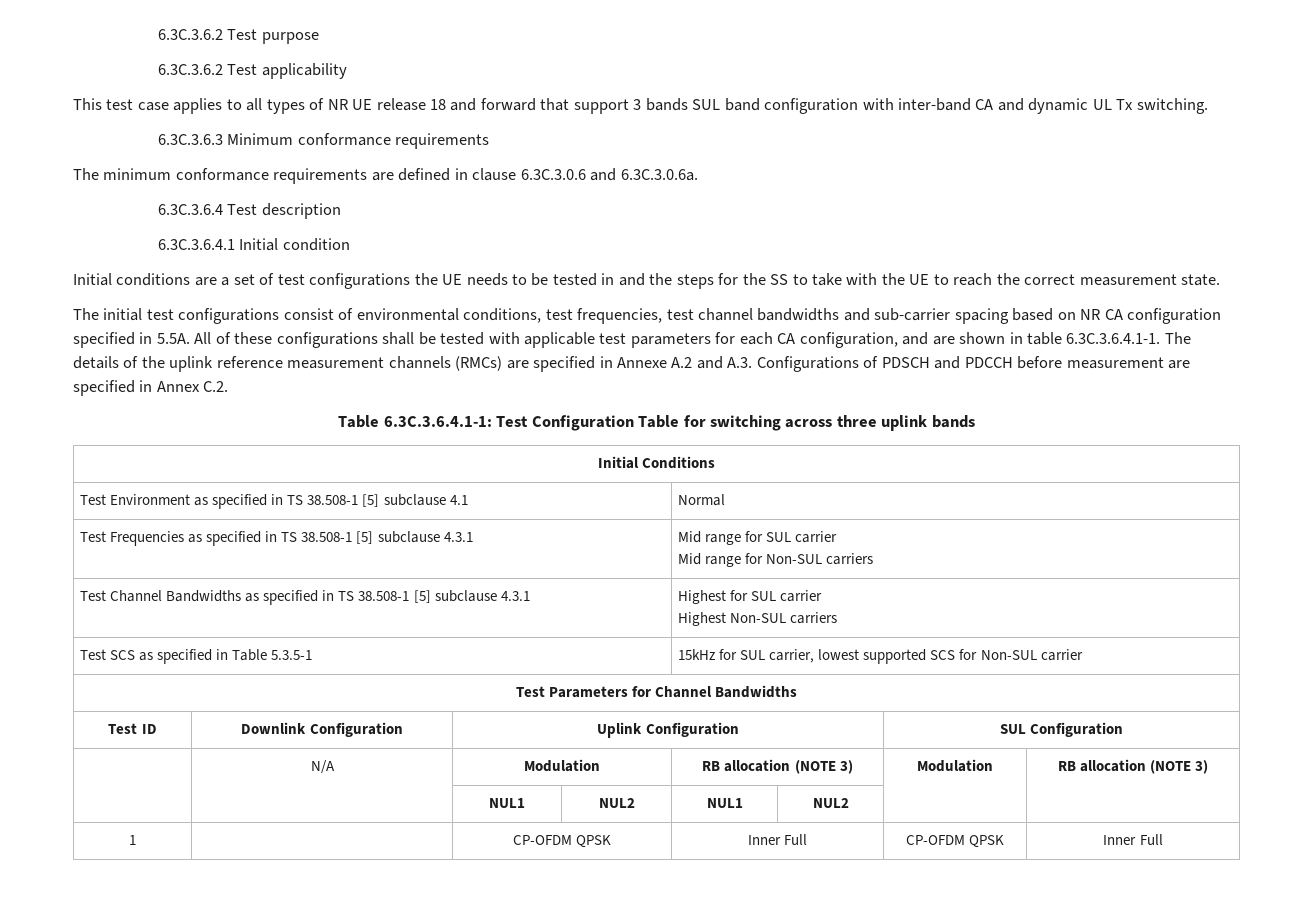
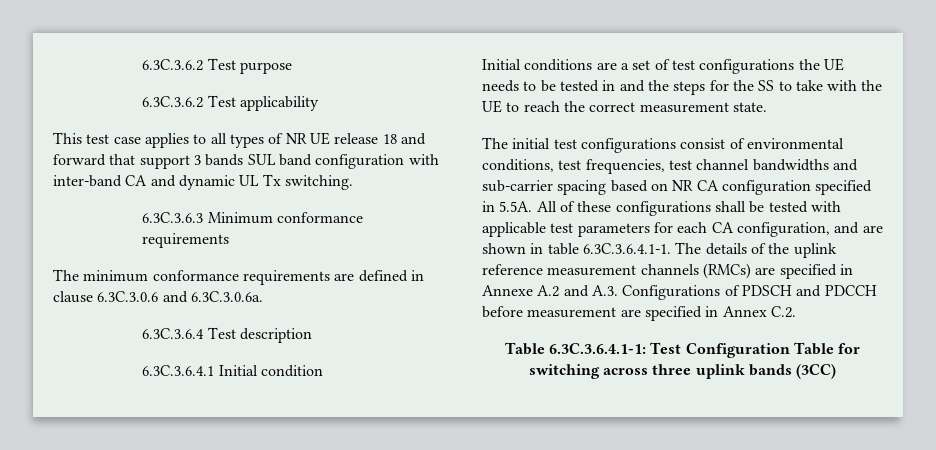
- Table 6.3C.3.6.4.1-1: Test Configuration Table for switching across three uplink bands
- Initial Conditions
- Test Environment as specified in TS 38.508-1 [5] subclause 4.1 | Normal
- Test Frequencies as specified in TS 38.508-1 [5] subclause 4.3.1 | Mid range for SUL carrier
- Mid range for Non-SUL carriers
- Test Channel Bandwidths as specified in TS 38.508-1 [5] subclause 4.3.1 | Highest for SUL carrier
- Highest Non-SUL carriers
- Test SCS as specified in Table 5.3.5-1 | 15kHz for SUL carrier, lowest supported SCS for Non-SUL carrier
- Test Parameters for Channel Bandwidths
- Test ID | Downlink Configuration | Uplink Configuration | SUL Configuration
- | N/A | Modulation | RB allocation (NOTE 3) | Modulation | RB allocation (NOTE 3)
- | | NUL1 | NUL2 | NUL1 | NUL2 | |
- 1 | | CP-OFDM QPSK | Inner Full | CP-OFDM QPSK | Inner Full
+ Table 6.3C.3.6.4.1-1: Test Configuration Table for switching across three uplink bands (3CC)

